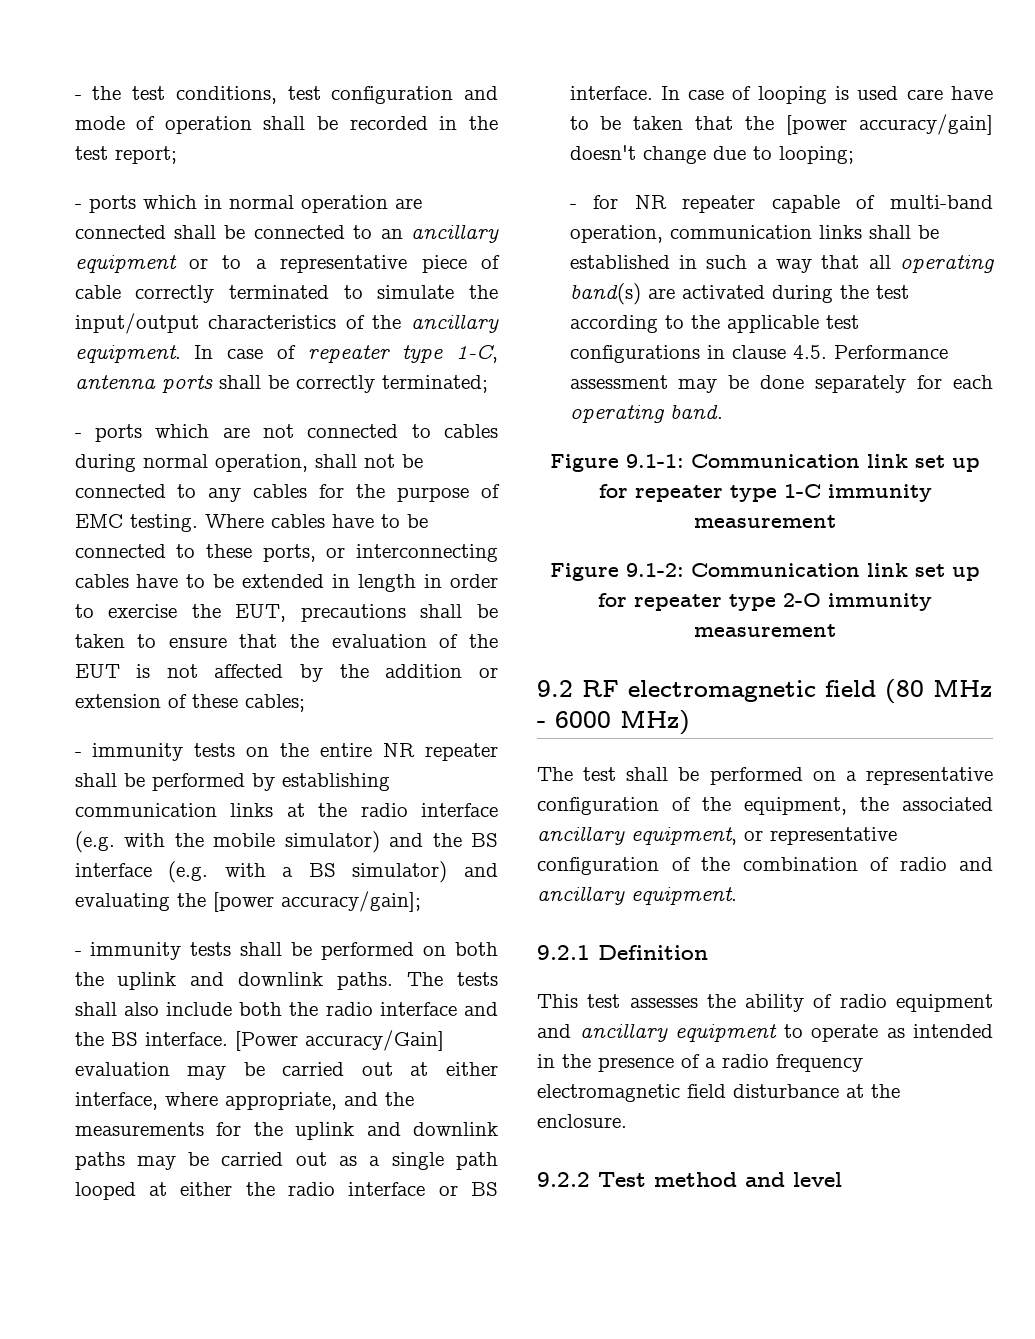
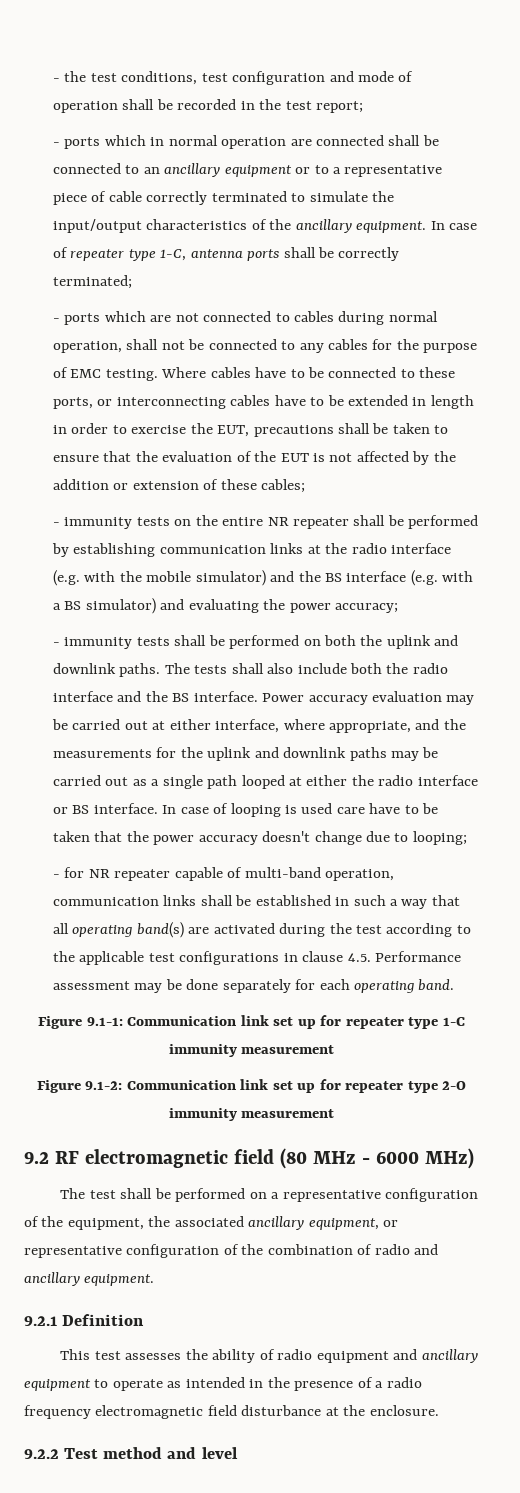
- - immunity tests on the entire NR repeater shall be performed by establishing communication links at the radio interface (e.g. with the mobile simulator) and the BS interface (e.g. with a BS simulator) and evaluating the [power accuracy/gain];
+ - immunity tests on the entire NR repeater shall be performed by establishing communication links at the radio interface (e.g. with the mobile simulator) and the BS interface (e.g. with a BS simulator) and evaluating the power accuracy;
- [Power accuracy/Gain] evaluation may be carried out at either interface, where appropriate, and the measurements for the uplink and downlink paths may be carried out as a single path looped at either the radio interface or BS interface.
+ Power accuracy evaluation may be carried out at either interface, where appropriate, and the measurements for the uplink and downlink paths may be carried out as a single path looped at either the radio interface or BS interface.
- In case of looping is used care have to be taken that the [power accuracy/gain] doesn't change due to looping;
+ In case of looping is used care have to be taken that the power accuracy doesn't change due to looping;

